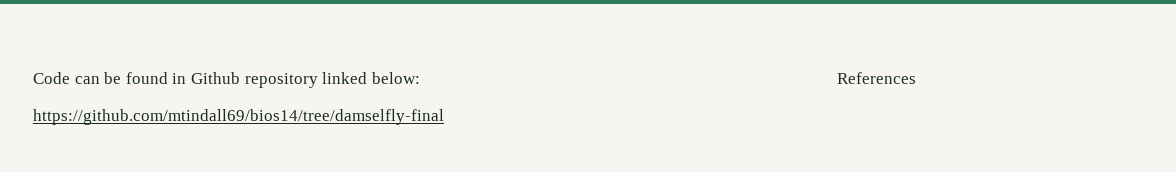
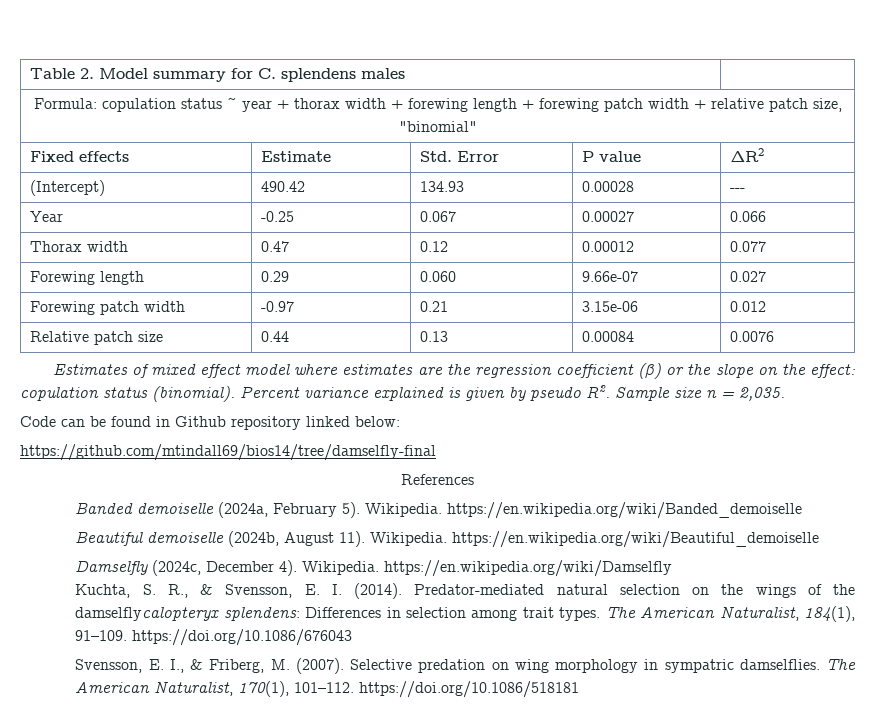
+ Table 2. Model summary for C. splendens males |
+ Formula: copulation status ~ year + thorax width + forewing length + forewing patch width + relative patch size, "binomial"
+ Fixed effects | Estimate | Std. Error | P value | ΔR2
+ (Intercept) | 490.42 | 134.93 | 0.00028 | ---
+ Year | -0.25 | 0.067 | 0.00027 | 0.066
+ Thorax width | 0.47 | 0.12 | 0.00012 | 0.077
+ Forewing length | 0.29 | 0.060 | 9.66e-07 | 0.027
+ Forewing patch width | -0.97 | 0.21 | 3.15e-06 | 0.012
+ Relative patch size | 0.44 | 0.13 | 0.00084 | 0.0076
+ Estimates of mixed effect model where estimates are the regression coefficient (β) or the slope on the effect: copulation status (binomial). Percent variance explained is given by pseudo R2. Sample size n = 2,035.
+ Banded demoiselle (2024a, February 5). Wikipedia. https://en.wikipedia.org/wiki/Banded_demoiselle
+ Beautiful demoiselle (2024b, August 11). Wikipedia. https://en.wikipedia.org/wiki/Beautiful_demoiselle
+ Damselfly (2024c, December 4). Wikipedia. https://en.wikipedia.org/wiki/Damselfly
+ Kuchta, S. R., & Svensson, E. I. (2014). Predator-mediated natural selection on the wings of the damselflycalopteryx splendens: Differences in selection among trait types. The American Naturalist, 184(1), 91–109. https://doi.org/10.1086/676043
+ Svensson, E. I., & Friberg, M. (2007). Selective predation on wing morphology in sympatric damselflies. The American Naturalist, 170(1), 101–112. https://doi.org/10.1086/518181

